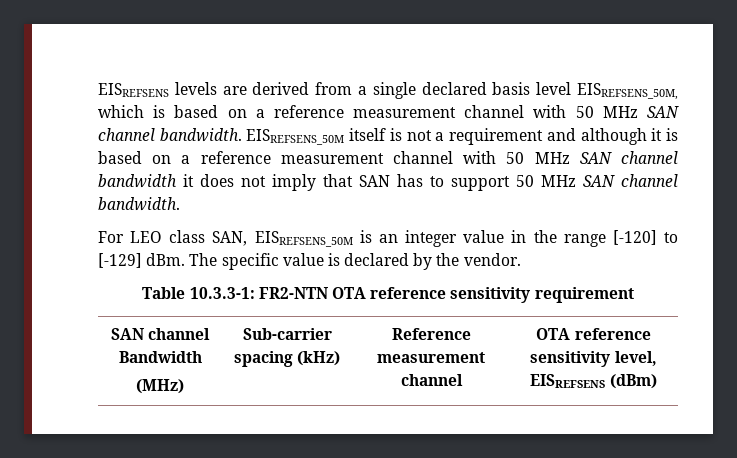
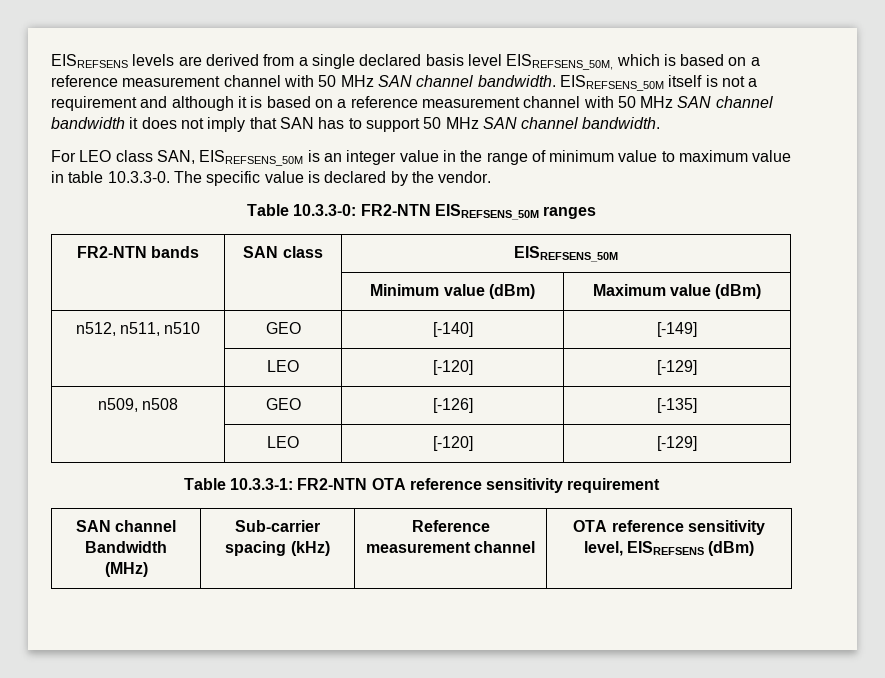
- For LEO class SAN, EISREFSENS_50M is an integer value in the range [-120] to [-129] dBm. The specific value is declared by the vendor.
+ For LEO class SAN, EISREFSENS_50M is an integer value in the range of minimum value to maximum value in table 10.3.3-0. The specific value is declared by the vendor.
+ Table 10.3.3-0: FR2-NTN EISREFSENS_50M ranges
+ FR2-NTN bands | SAN class | EISREFSENS_50M
+ | | Minimum value (dBm) | Maximum value (dBm)
+ n512, n511, n510 | GEO | [-140] | [-149]
+ | LEO | [-120] | [-129]
+ n509, n508 | GEO | [-126] | [-135]
+ | LEO | [-120] | [-129]

